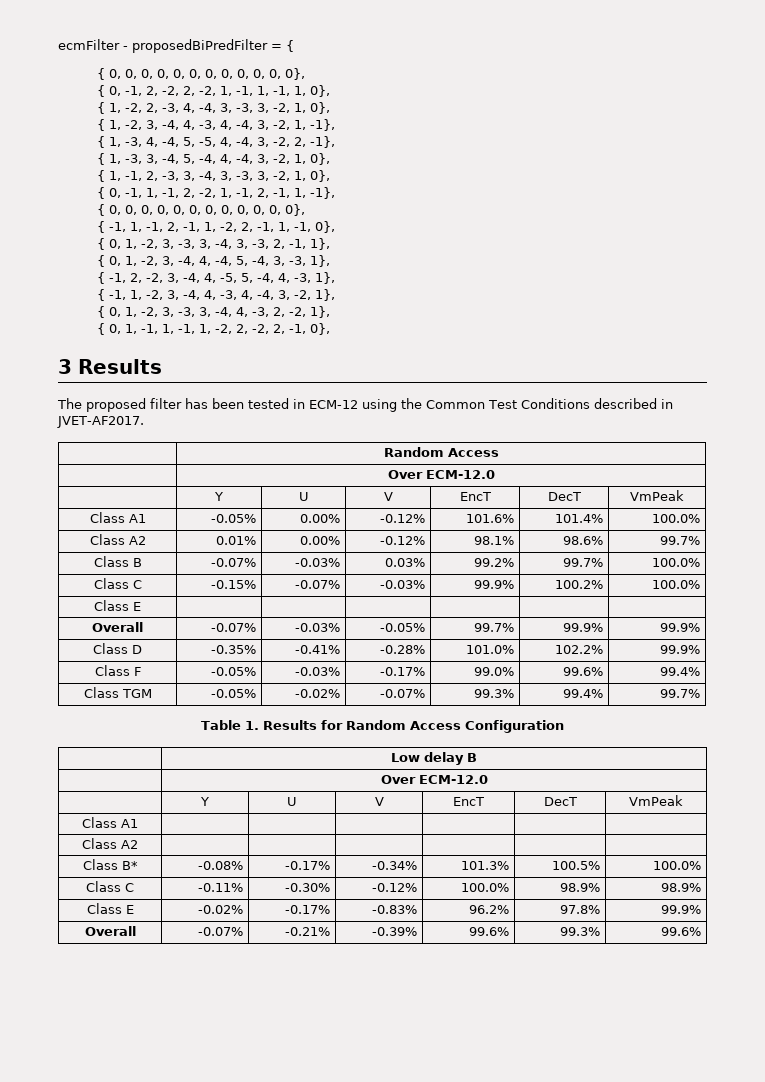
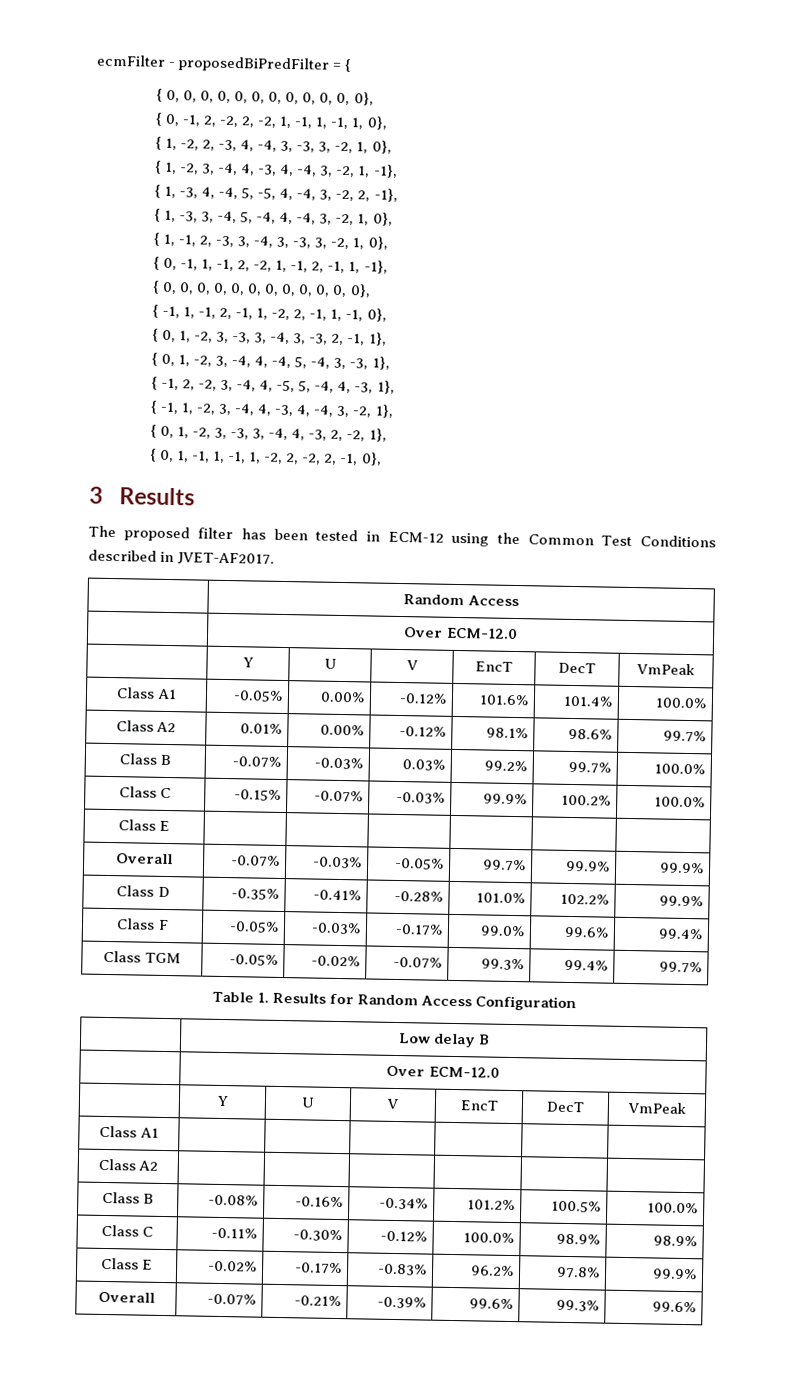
- Class B* | -0.08% | -0.17% | -0.34% | 101.3% | 100.5% | 100.0%
+ Class B | -0.08% | -0.16% | -0.34% | 101.2% | 100.5% | 100.0%

